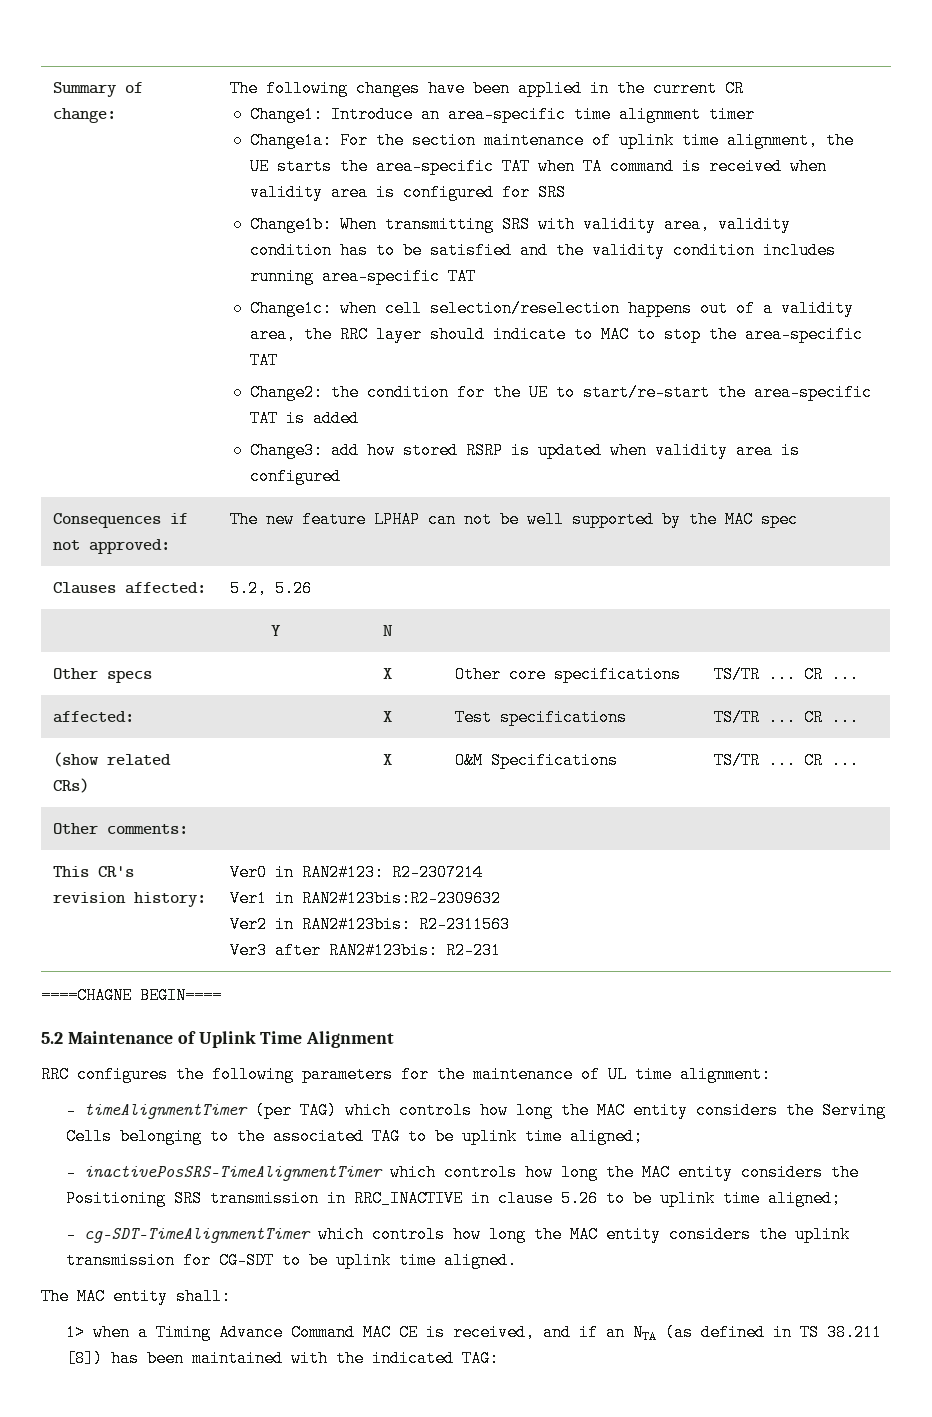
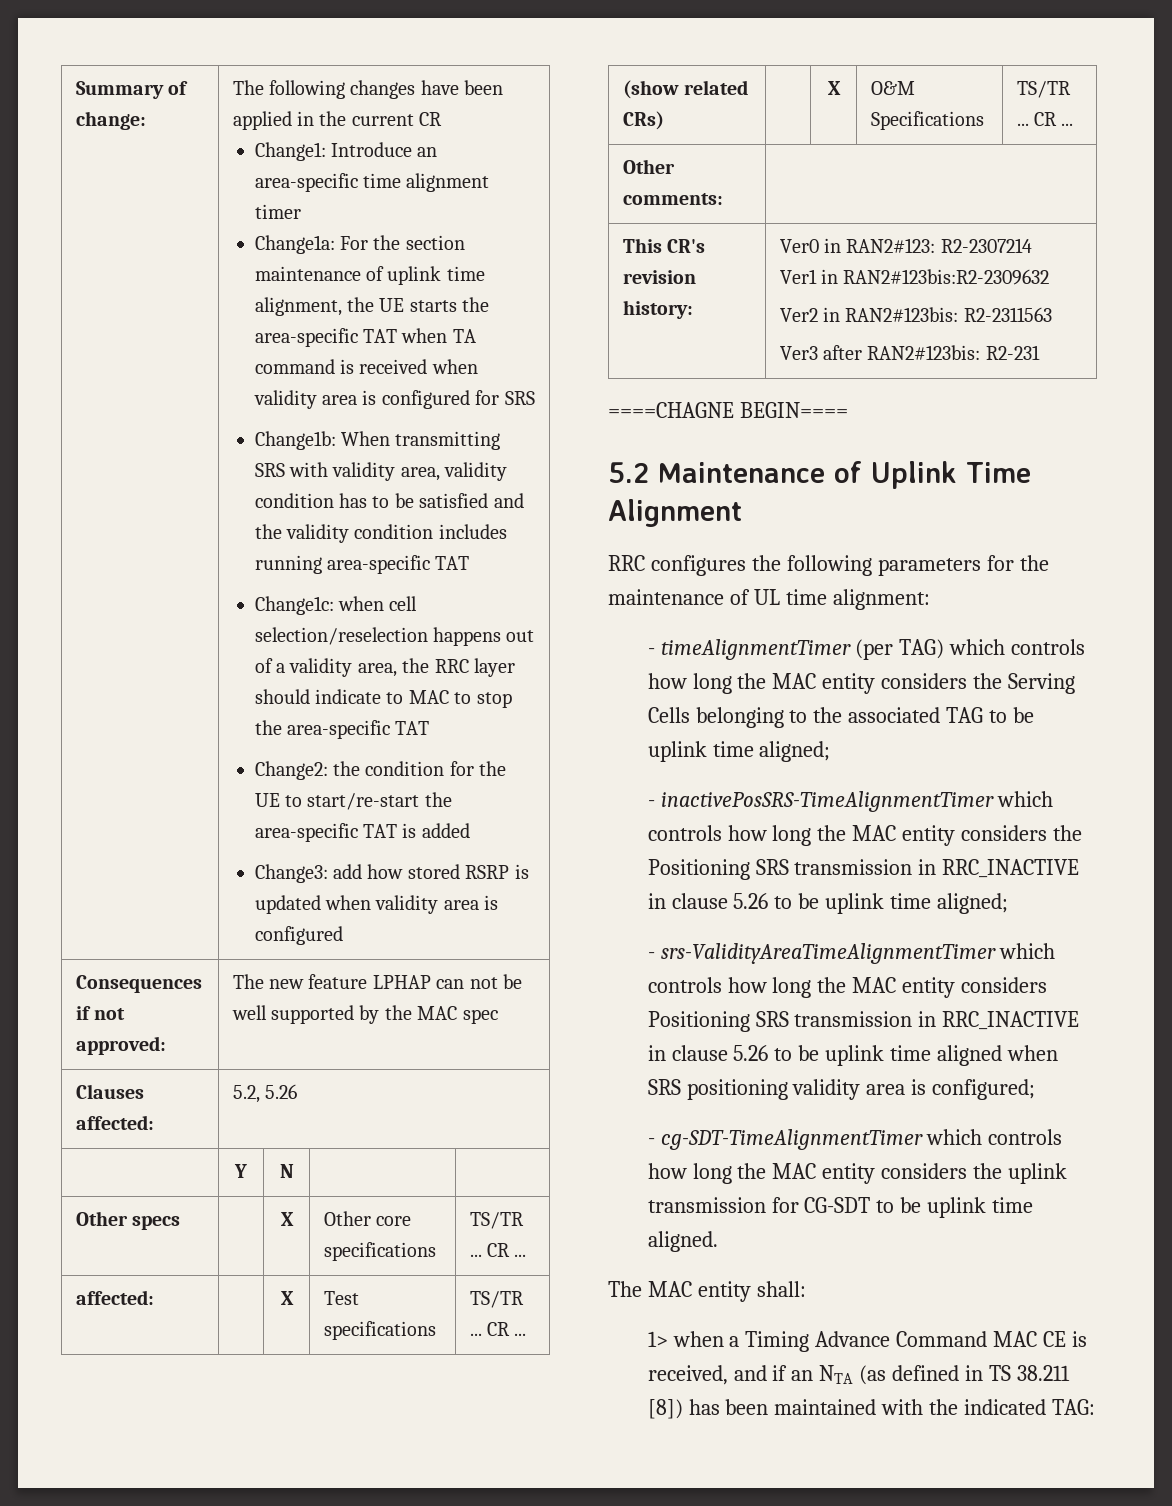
+ - srs-ValidityAreaTimeAlignmentTimer which controls how long the MAC entity considers Positioning SRS transmission in RRC_INACTIVE in clause 5.26 to be uplink time aligned when SRS positioning validity area is configured;

